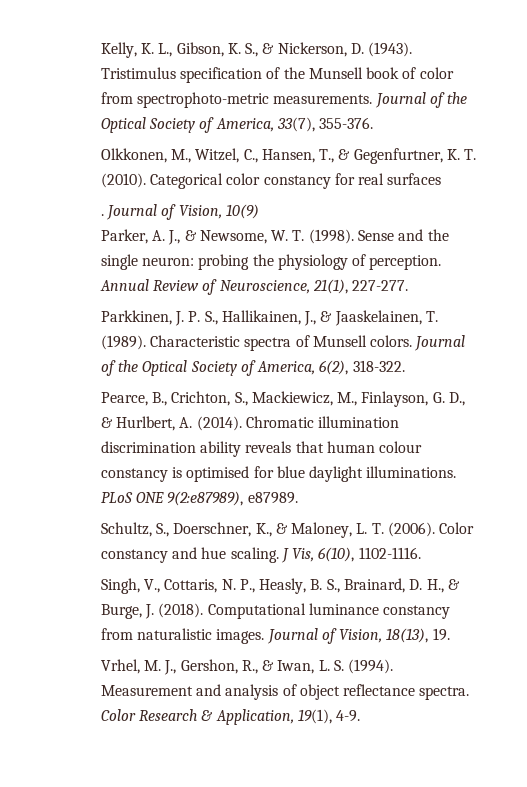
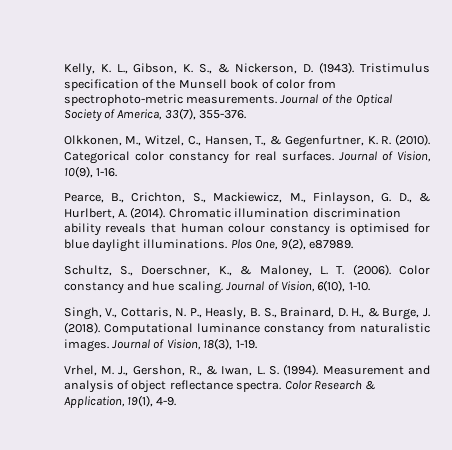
- Olkkonen, M., Witzel, C., Hansen, T., & Gegenfurtner, K. T. (2010).
+ Olkkonen, M., Witzel, C., Hansen, T., & Gegenfurtner, K. R. (2010).
- Categorical color constancy for real surfaces
- . Journal of Vision, 10(9)
- Parker, A. J., & Newsome, W. T. (1998). Sense and the single neuron: probing the physiology of perception. Annual Review of Neuroscience, 21(1), 227-277.
- Parkkinen, J. P. S., Hallikainen, J., & Jaaskelainen, T. (1989). Characteristic spectra of Munsell colors. Journal of the Optical Society of America, 6(2), 318-322.
+ Categorical color constancy for real surfaces. Journal of Vision, 10(9), 1-16.
- PLoS ONE 9(2:e87989), e87989.
+ Plos One, 9(2), e87989.
- J Vis, 6(10), 1102-1116.
+ Journal of Vision, 6(10), 1-10.
- Journal of Vision, 18(13), 19.
+ Journal of Vision, 18(3), 1-19.

